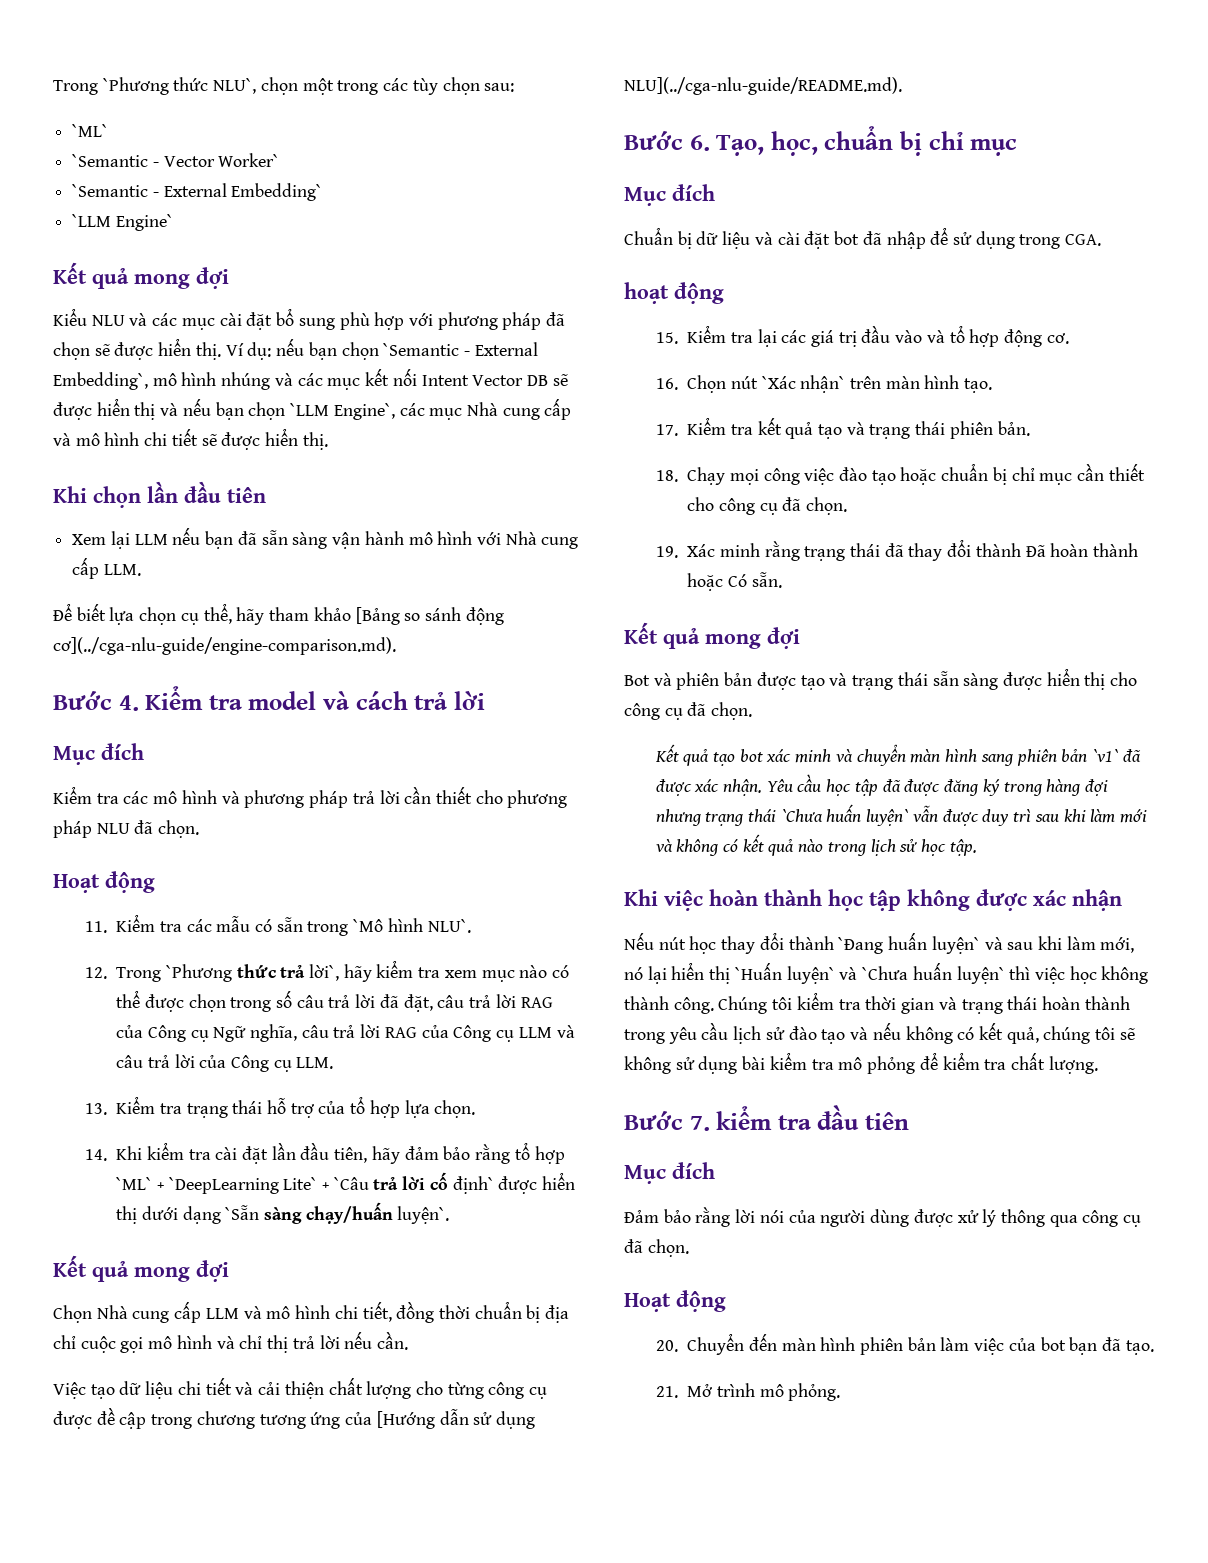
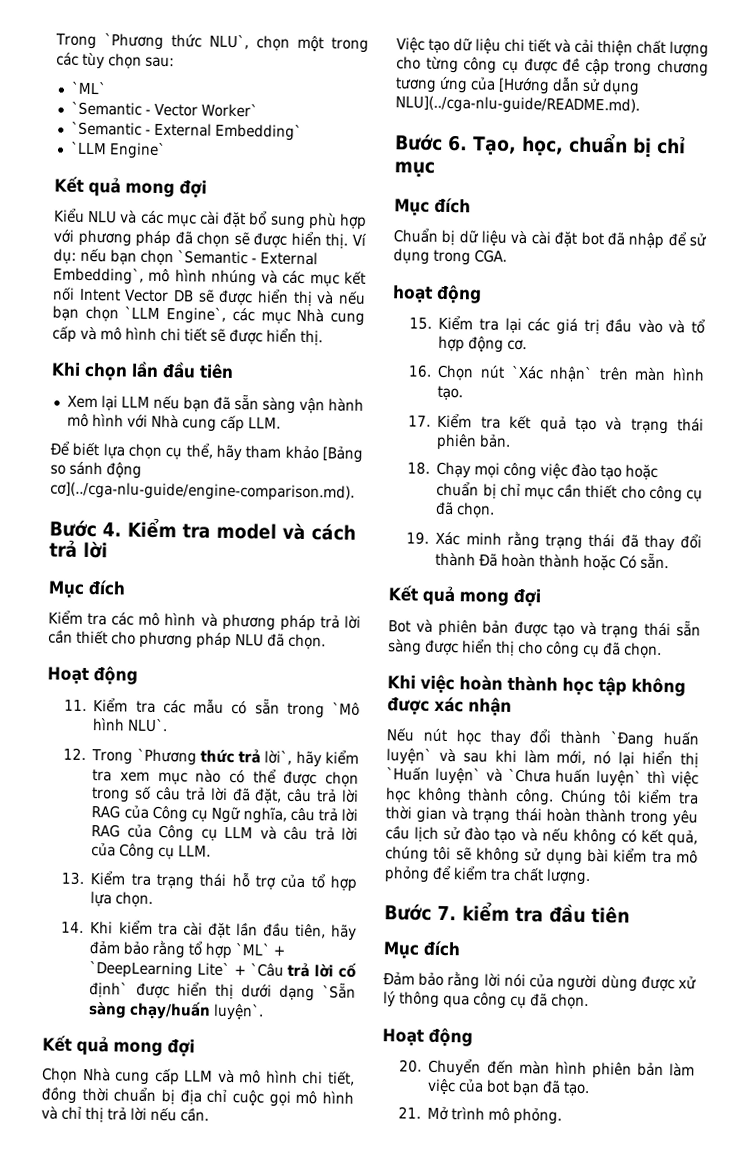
- Kết quả tạo bot xác minh và chuyển màn hình sang phiên bản `v1` đã được xác nhận. Yêu cầu học tập đã được đăng ký trong hàng đợi nhưng trạng thái `Chưa huấn luyện` vẫn được duy trì sau khi làm mới và không có kết quả nào trong lịch sử học tập.

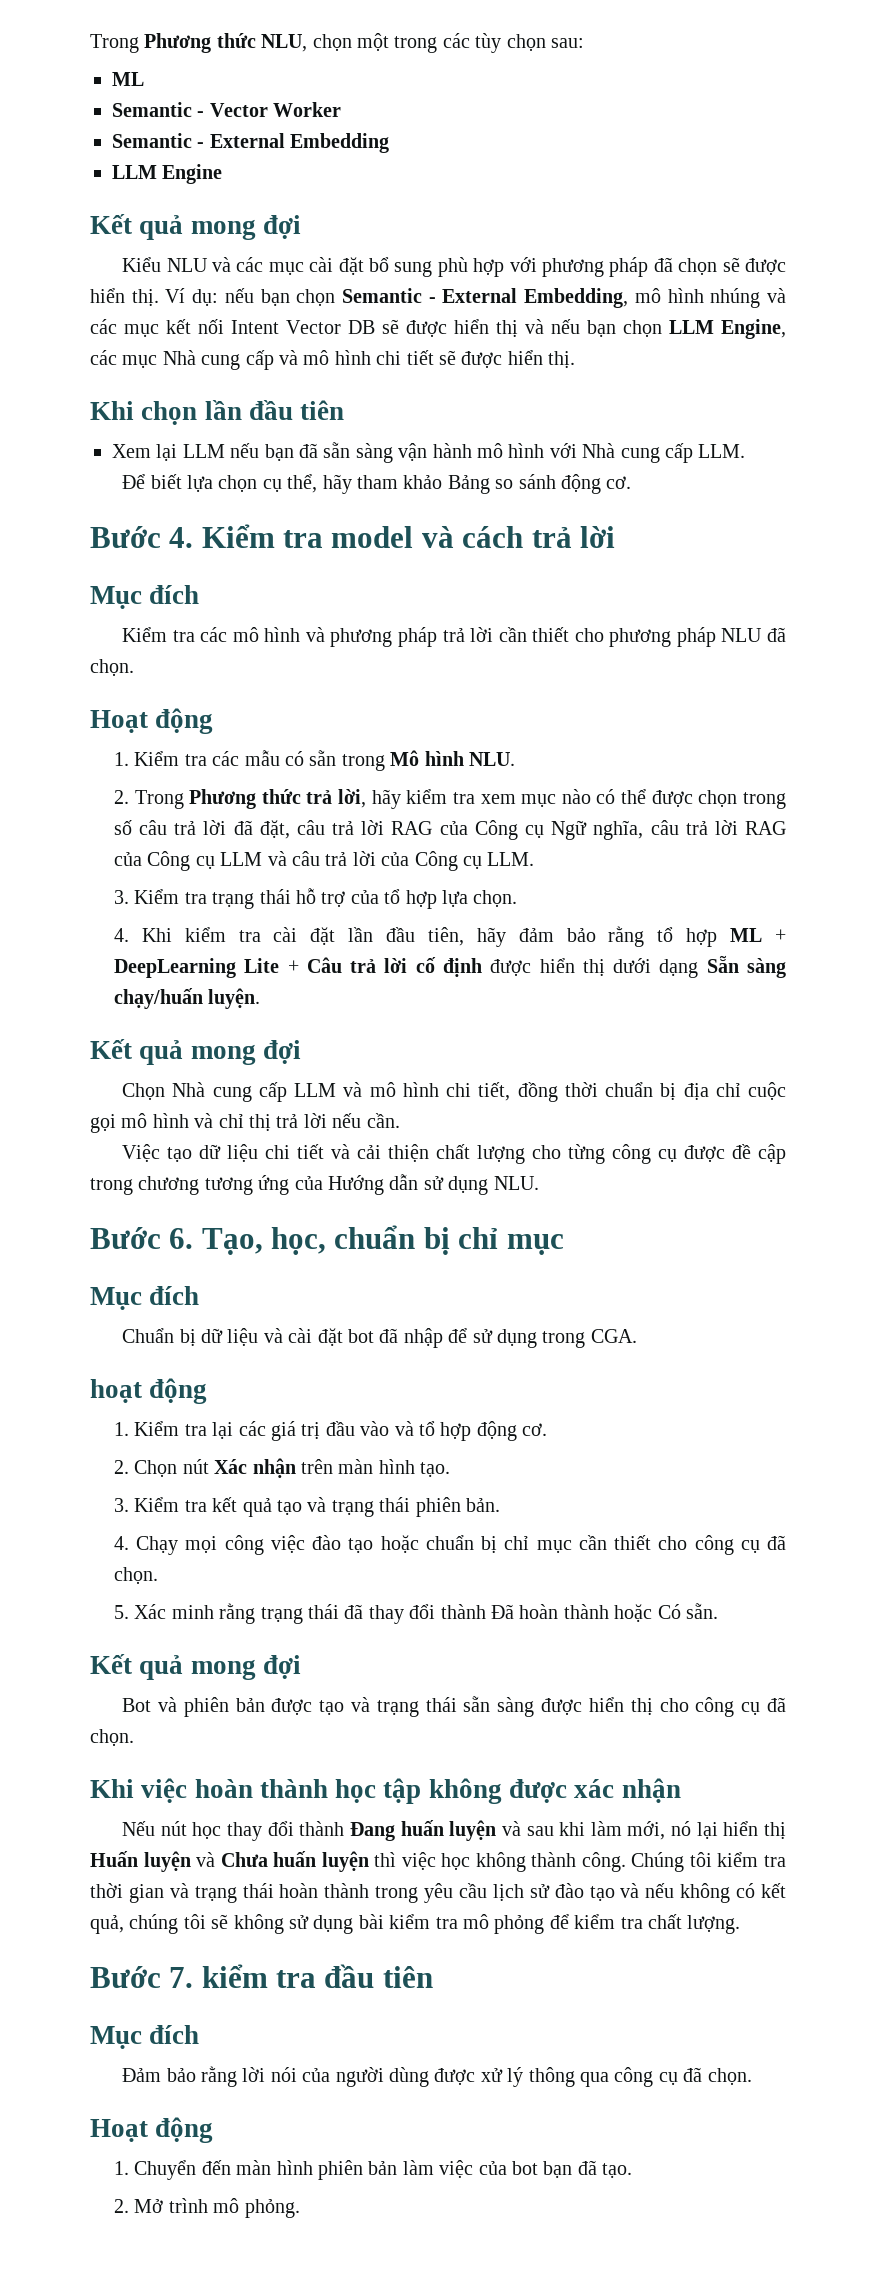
- Trong `Phương thức NLU`, chọn một trong các tùy chọn sau:
- `ML`
- `Semantic - Vector Worker`
- `Semantic - External Embedding`
- `LLM Engine`
+ Trong Phương thức NLU, chọn một trong các tùy chọn sau:
+ ML
+ Semantic - Vector Worker
+ Semantic - External Embedding
+ LLM Engine
- Ví dụ: nếu bạn chọn `Semantic - External Embedding`, mô hình nhúng và các mục kết nối Intent Vector DB sẽ được hiển thị và nếu bạn chọn `LLM Engine`, các mục Nhà cung cấp và mô hình chi tiết sẽ được hiển thị.
+ Ví dụ: nếu bạn chọn Semantic - External Embedding, mô hình nhúng và các mục kết nối Intent Vector DB sẽ được hiển thị và nếu bạn chọn LLM Engine, các mục Nhà cung cấp và mô hình chi tiết sẽ được hiển thị.
- Để biết lựa chọn cụ thể, hãy tham khảo [Bảng so sánh động cơ](../cga-nlu-guide/engine-comparison.md).
+ Để biết lựa chọn cụ thể, hãy tham khảo Bảng so sánh động cơ.
- 11. Kiểm tra các mẫu có sẵn trong `Mô hình NLU`.
- 12. Trong `Phương thức trả lời`, hãy kiểm tra xem mục nào có thể được chọn trong số câu trả lời đã đặt, câu trả lời RAG của Công cụ Ngữ nghĩa, câu trả lời RAG của Công cụ LLM và câu trả lời của Công cụ LLM.
+ 1. Kiểm tra các mẫu có sẵn trong Mô hình NLU.
+ 2. Trong Phương thức trả lời, hãy kiểm tra xem mục nào có thể được chọn trong số câu trả lời đã đặt, câu trả lời RAG của Công cụ Ngữ nghĩa, câu trả lời RAG của Công cụ LLM và câu trả lời của Công cụ LLM.
- 13. Kiểm tra trạng thái hỗ trợ của tổ hợp lựa chọn.
+ 3. Kiểm tra trạng thái hỗ trợ của tổ hợp lựa chọn.
- 14. Khi kiểm tra cài đặt lần đầu tiên, hãy đảm bảo rằng tổ hợp `ML` + `DeepLearning Lite` + `Câu trả lời cố định` được hiển thị dưới dạng `Sẵn sàng chạy/huấn luyện`.
+ 4. Khi kiểm tra cài đặt lần đầu tiên, hãy đảm bảo rằng tổ hợp ML + DeepLearning Lite + Câu trả lời cố định được hiển thị dưới dạng Sẵn sàng chạy/huấn luyện.
- Việc tạo dữ liệu chi tiết và cải thiện chất lượng cho từng công cụ được đề cập trong chương tương ứng của [Hướng dẫn sử dụng NLU](../cga-nlu-guide/README.md).
+ Việc tạo dữ liệu chi tiết và cải thiện chất lượng cho từng công cụ được đề cập trong chương tương ứng của Hướng dẫn sử dụng NLU.
- 15. Kiểm tra lại các giá trị đầu vào và tổ hợp động cơ.
+ 1. Kiểm tra lại các giá trị đầu vào và tổ hợp động cơ.
- 16. Chọn nút `Xác nhận` trên màn hình tạo.
+ 2. Chọn nút Xác nhận trên màn hình tạo.
- 17. Kiểm tra kết quả tạo và trạng thái phiên bản.
+ 3. Kiểm tra kết quả tạo và trạng thái phiên bản.
- 18. Chạy mọi công việc đào tạo hoặc chuẩn bị chỉ mục cần thiết cho công cụ đã chọn.
+ 4. Chạy mọi công việc đào tạo hoặc chuẩn bị chỉ mục cần thiết cho công cụ đã chọn.
- 19. Xác minh rằng trạng thái đã thay đổi thành Đã hoàn thành hoặc Có sẵn.
+ 5. Xác minh rằng trạng thái đã thay đổi thành Đã hoàn thành hoặc Có sẵn.
- Nếu nút học thay đổi thành `Đang huấn luyện` và sau khi làm mới, nó lại hiển thị `Huấn luyện` và `Chưa huấn luyện` thì việc học không thành công.
+ Nếu nút học thay đổi thành Đang huấn luyện và sau khi làm mới, nó lại hiển thị Huấn luyện và Chưa huấn luyện thì việc học không thành công.
- 20. Chuyển đến màn hình phiên bản làm việc của bot bạn đã tạo.
+ 1. Chuyển đến màn hình phiên bản làm việc của bot bạn đã tạo.
- 21. Mở trình mô phỏng.
+ 2. Mở trình mô phỏng.

